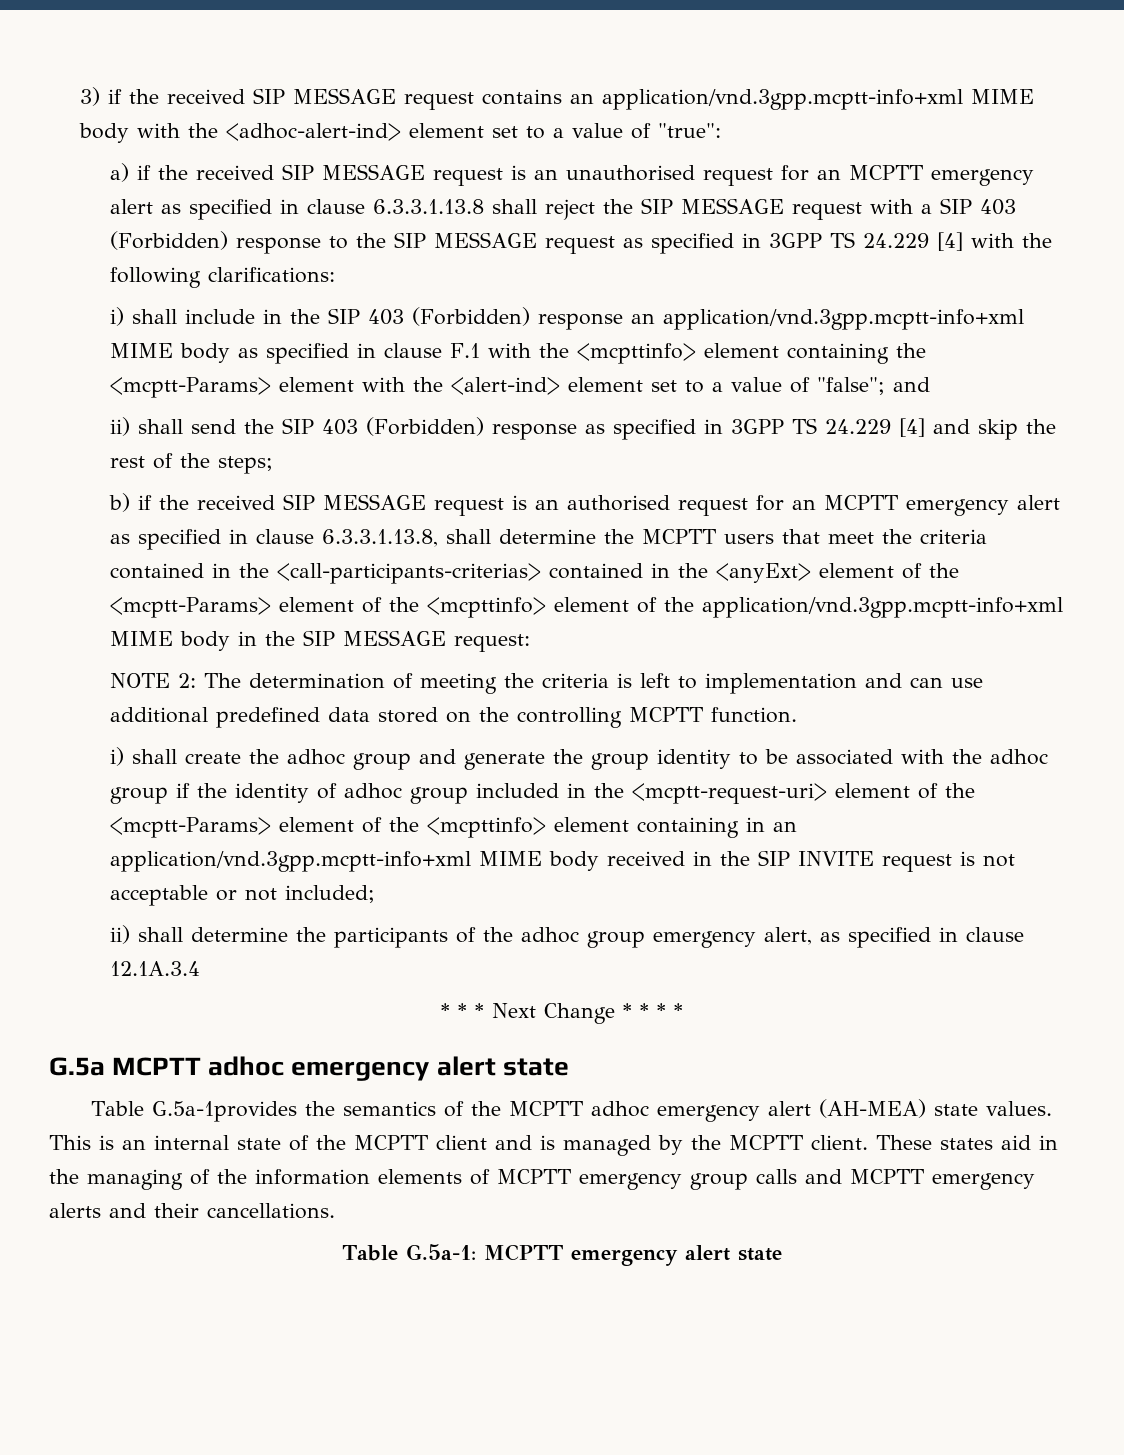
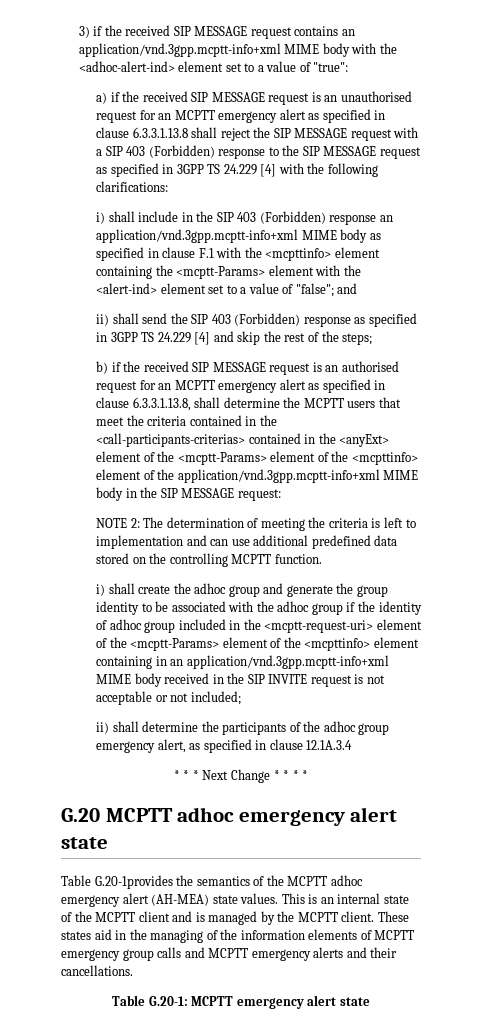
- G.5a MCPTT adhoc emergency alert state
+ G.20 MCPTT adhoc emergency alert state
- Table G.5a-1provides the semantics of the MCPTT adhoc emergency alert (AH-MEA) state values.
+ Table G.20-1provides the semantics of the MCPTT adhoc emergency alert (AH-MEA) state values.
- Table G.5a-1: MCPTT emergency alert state
+ Table G.20-1: MCPTT emergency alert state

